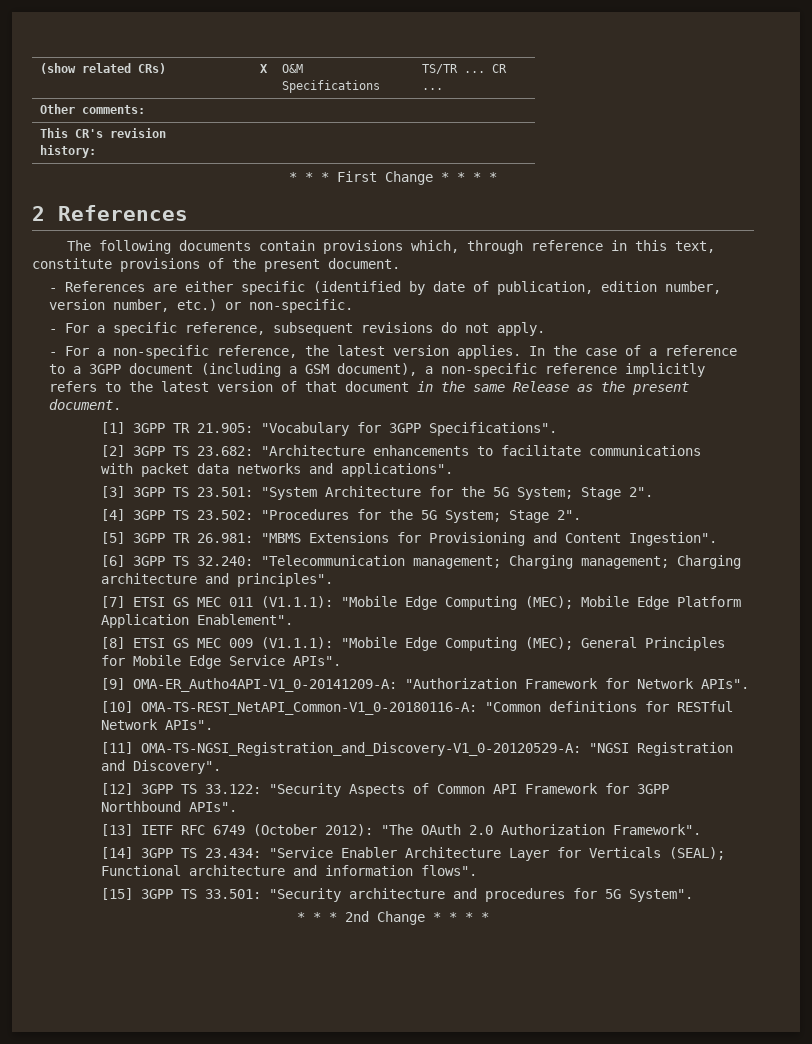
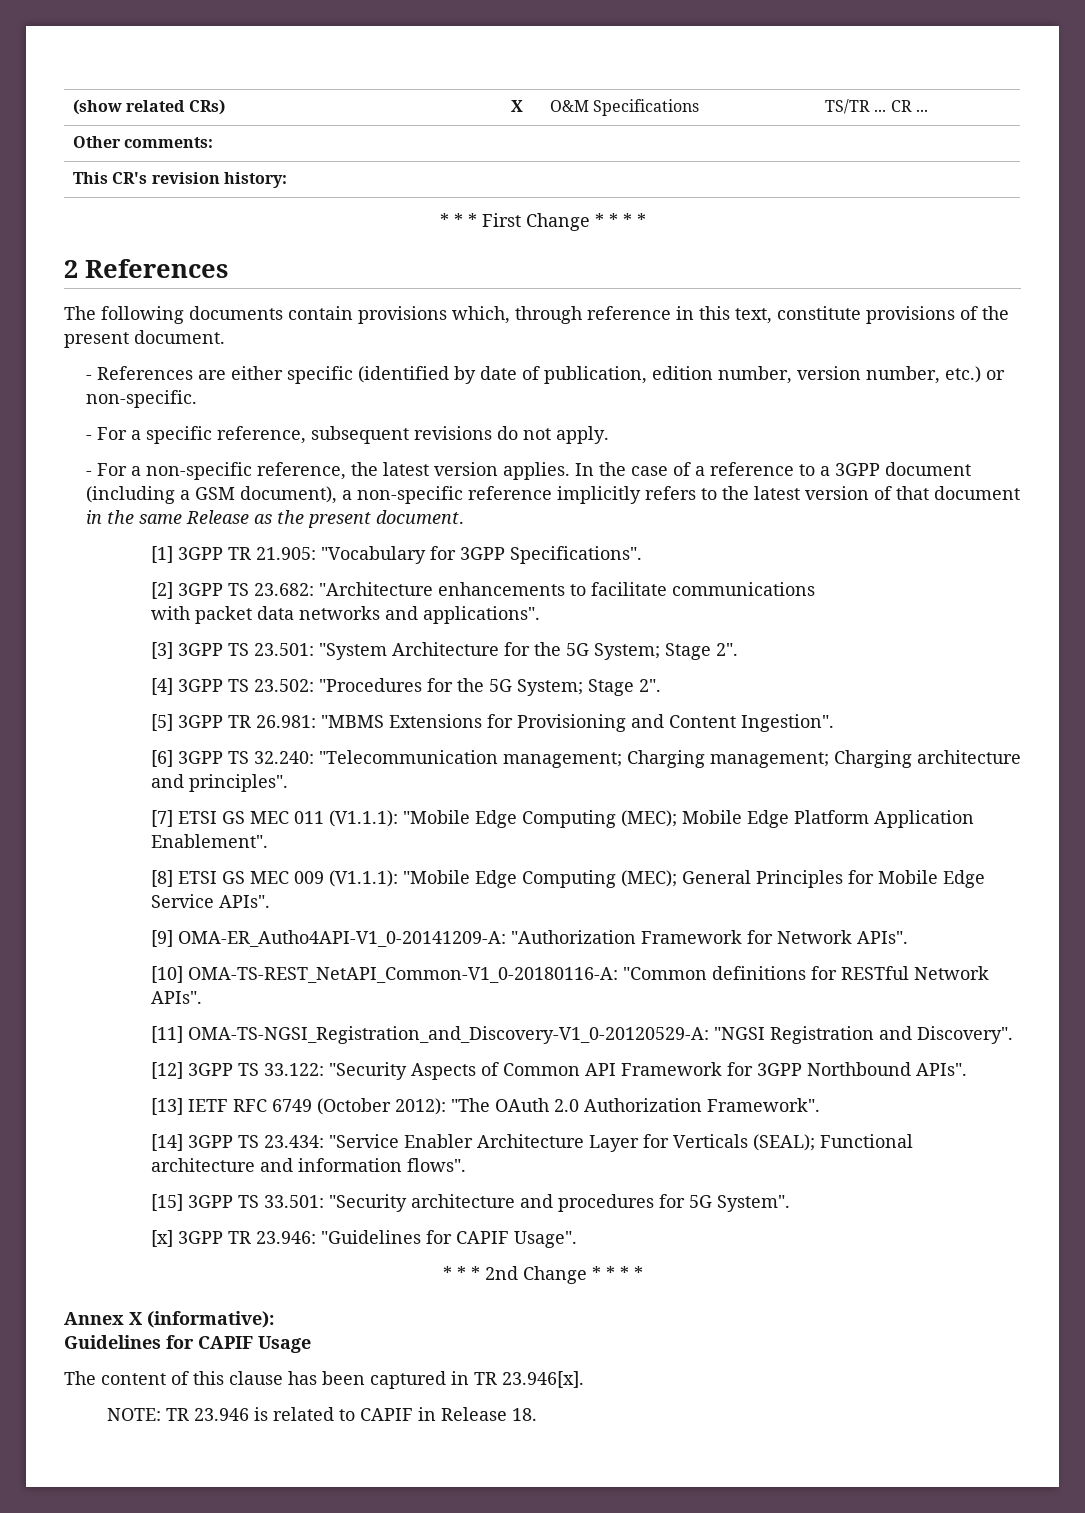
+ [x] 3GPP TR 23.946: "Guidelines for CAPIF Usage".
+ Annex X (informative):
+ Guidelines for CAPIF Usage
+ The content of this clause has been captured in TR 23.946[x].
+ NOTE: TR 23.946 is related to CAPIF in Release 18.

